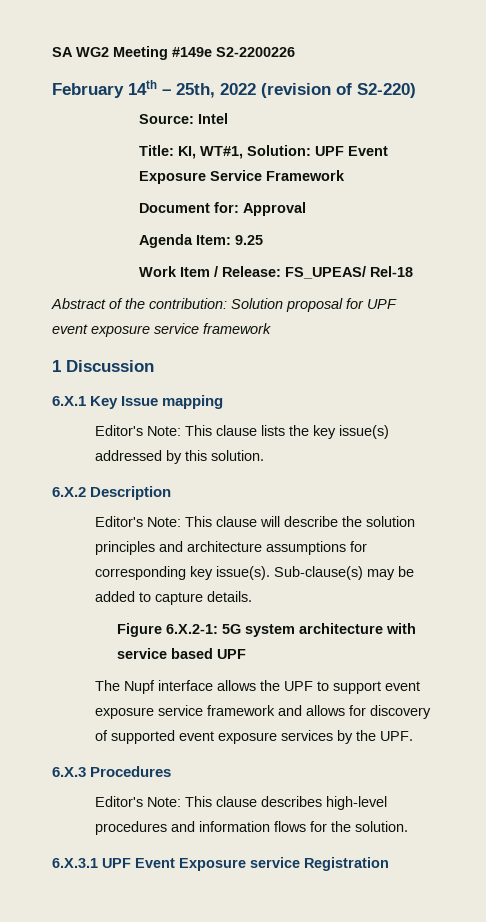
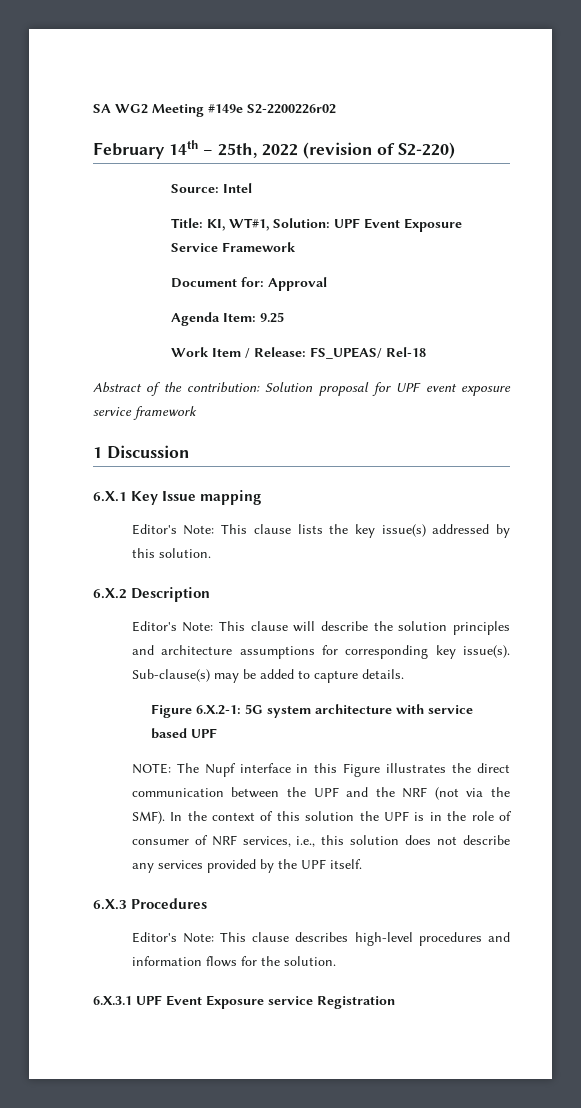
- SA WG2 Meeting #149e S2-2200226
+ SA WG2 Meeting #149e S2-2200226r02
- The Nupf interface allows the UPF to support event exposure service framework and allows for discovery of supported event exposure services by the UPF.
+ NOTE: The Nupf interface in this Figure illustrates the direct communication between the UPF and the NRF (not via the SMF). In the context of this solution the UPF is in the role of consumer of NRF services, i.e., this solution does not describe any services provided by the UPF itself.

